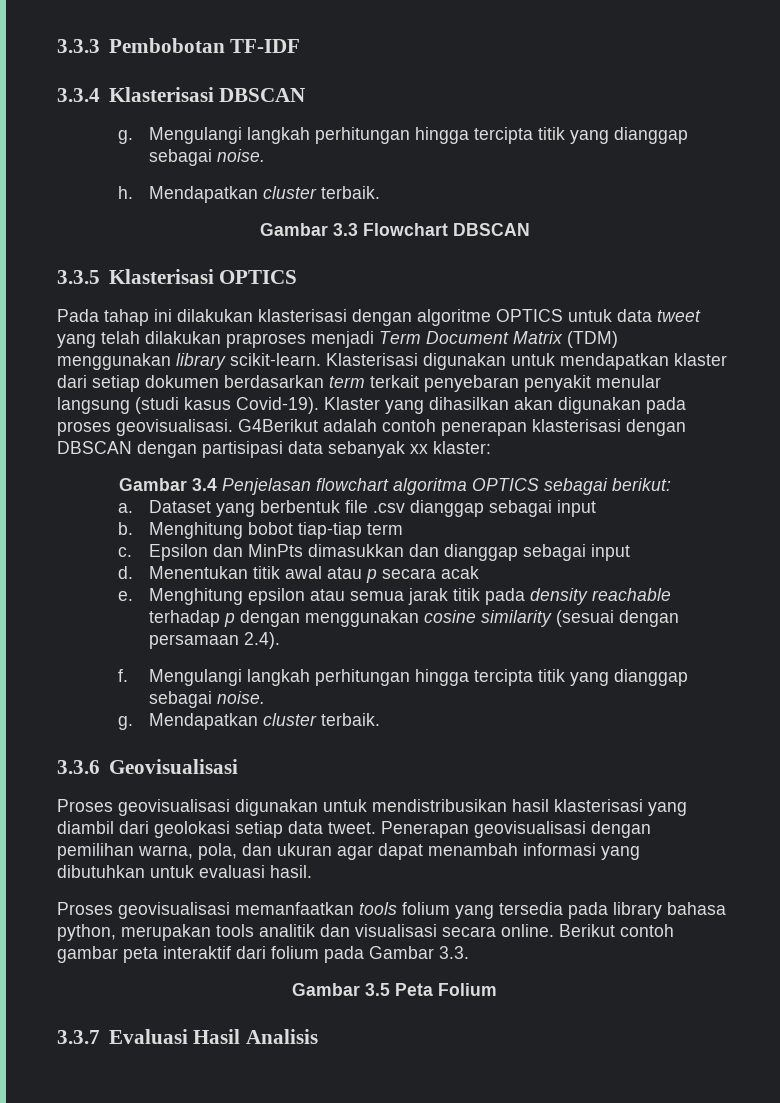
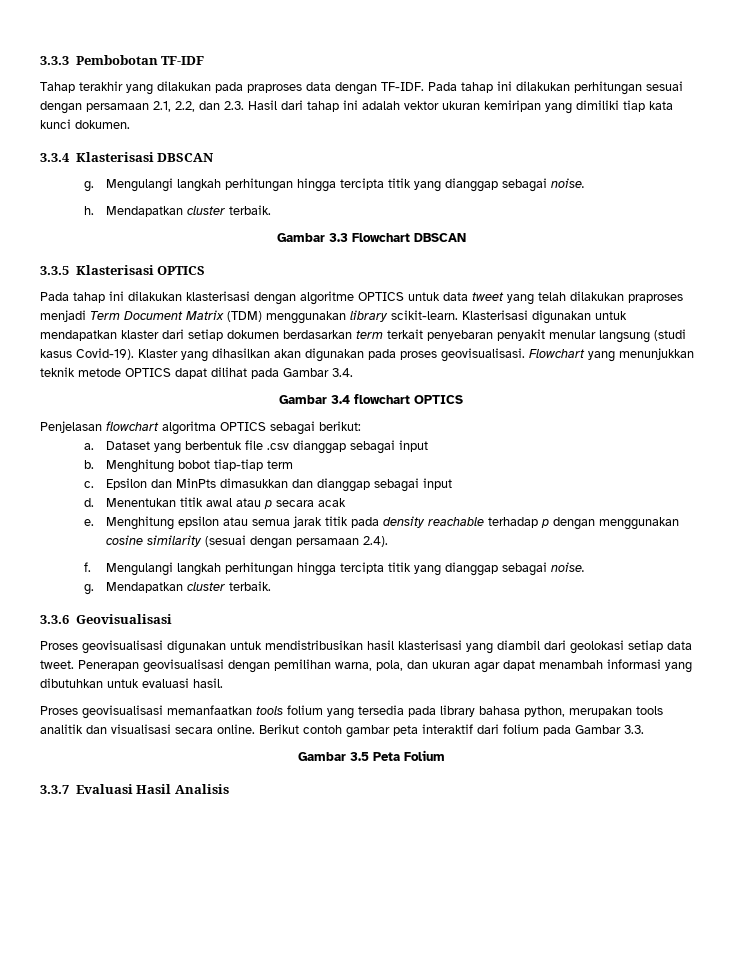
+ Tahap terakhir yang dilakukan pada praproses data dengan TF-IDF. Pada tahap ini dilakukan perhitungan sesuai dengan persamaan 2.1, 2.2, dan 2.3. Hasil dari tahap ini adalah vektor ukuran kemiripan yang dimiliki tiap kata kunci dokumen.
- G4Berikut adalah contoh penerapan klasterisasi dengan DBSCAN dengan partisipasi data sebanyak xx klaster:
+ Flowchart yang menunjukkan teknik metode OPTICS dapat dilihat pada Gambar 3.4.
- Gambar 3.4 Penjelasan flowchart algoritma OPTICS sebagai berikut:
+ Gambar 3.4 flowchart OPTICS
+ Penjelasan flowchart algoritma OPTICS sebagai berikut:

